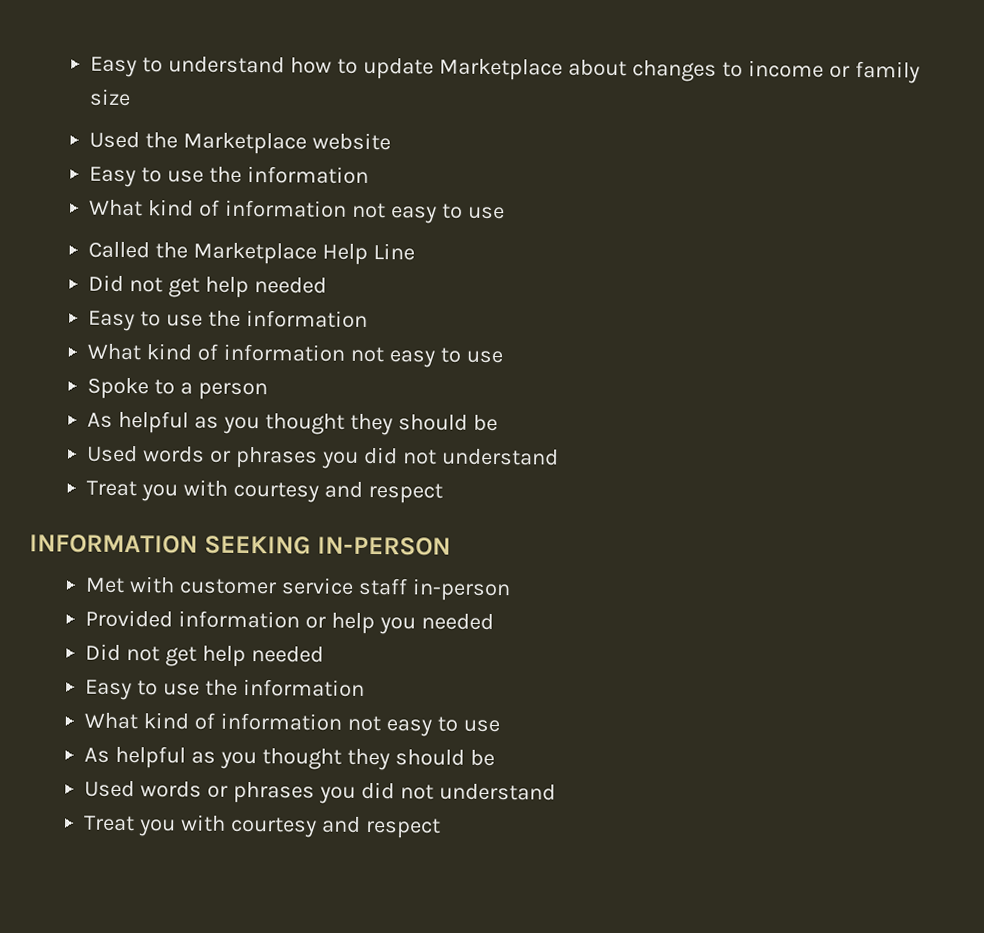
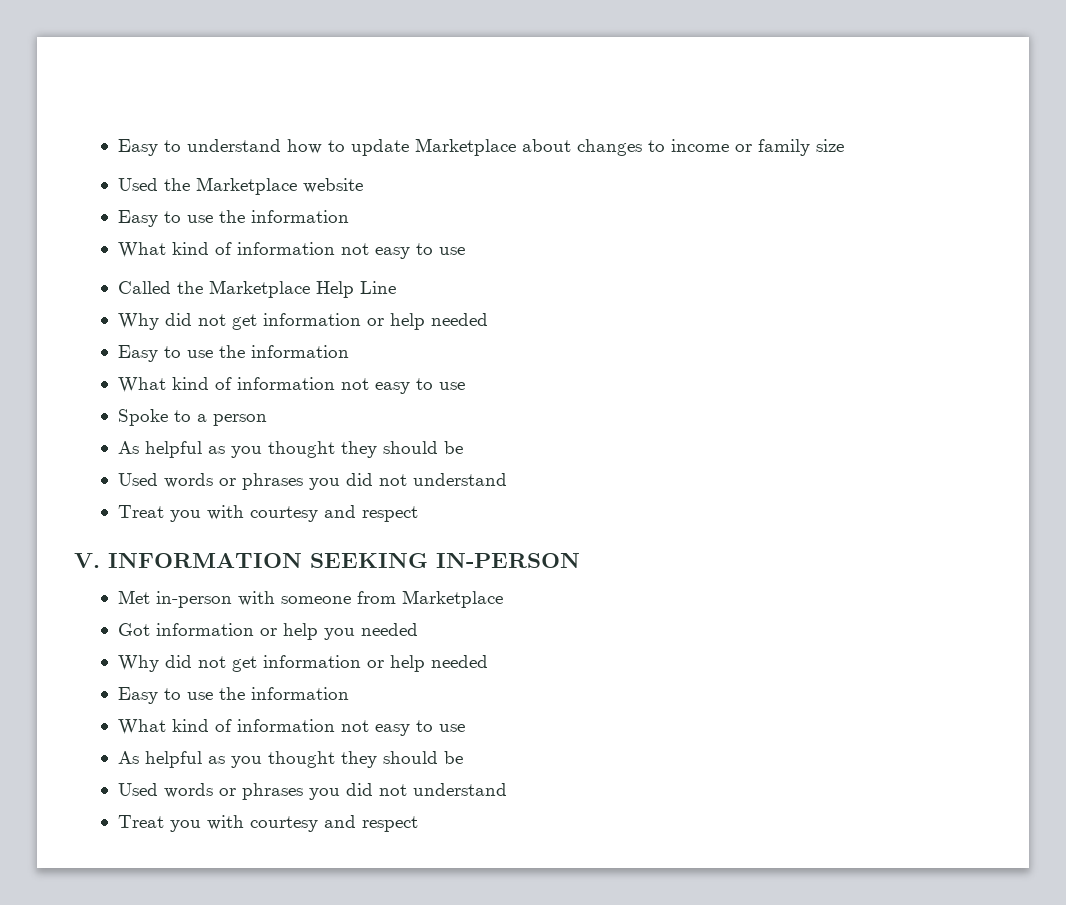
  Called the Marketplace Help Line
- Did not get help needed
+ Why did not get information or help needed
- INFORMATION SEEKING IN-PERSON
+ V. INFORMATION SEEKING IN-PERSON
- Met with customer service staff in-person
- Provided information or help you needed
- Did not get help needed
+ Met in-person with someone from Marketplace
+ Got information or help you needed
+ Why did not get information or help needed

